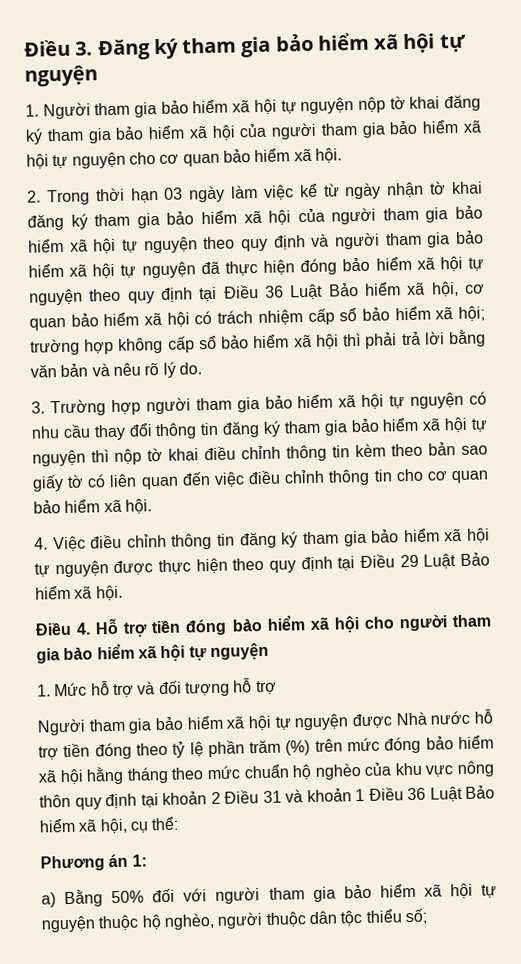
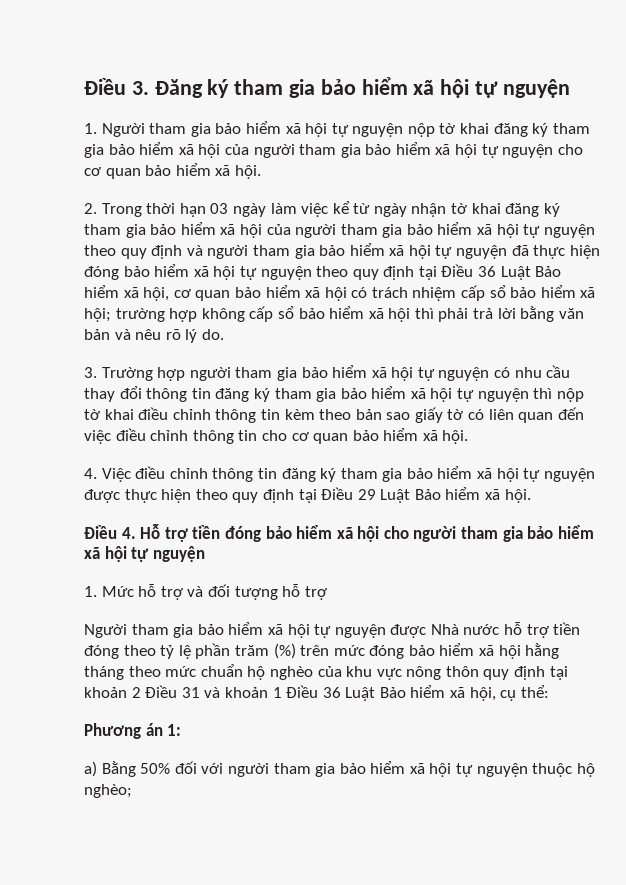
- a) Bằng 50% đối với người tham gia bảo hiểm xã hội tự nguyện thuộc hộ nghèo, người thuộc dân tộc thiểu số;
+ a) Bằng 50% đối với người tham gia bảo hiểm xã hội tự nguyện thuộc hộ nghèo;

